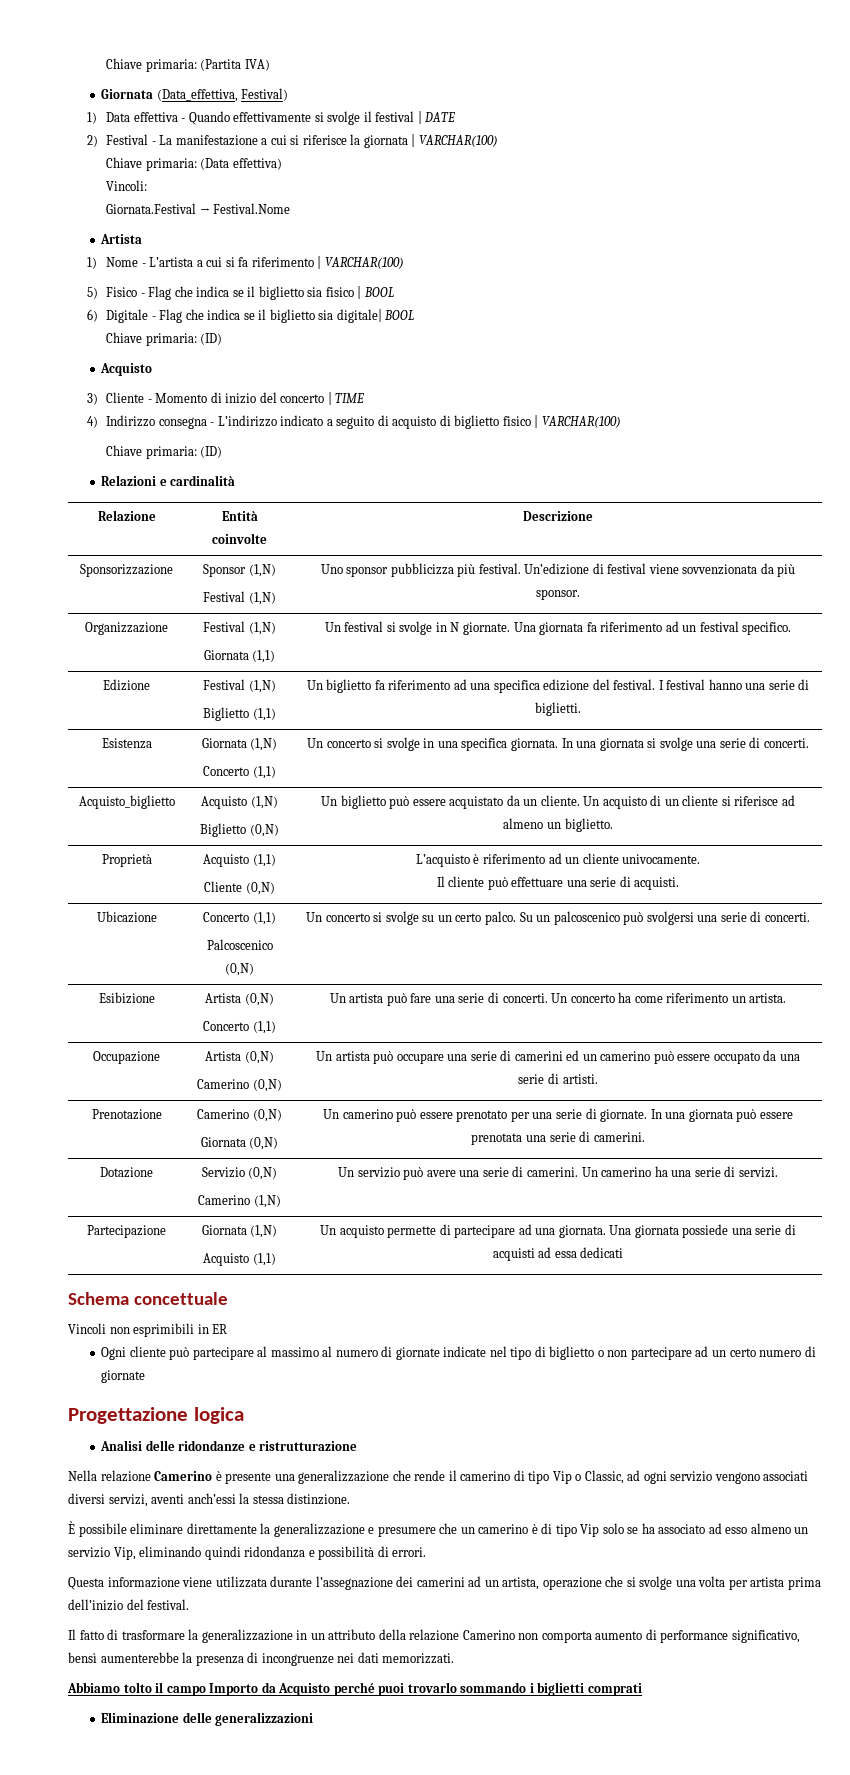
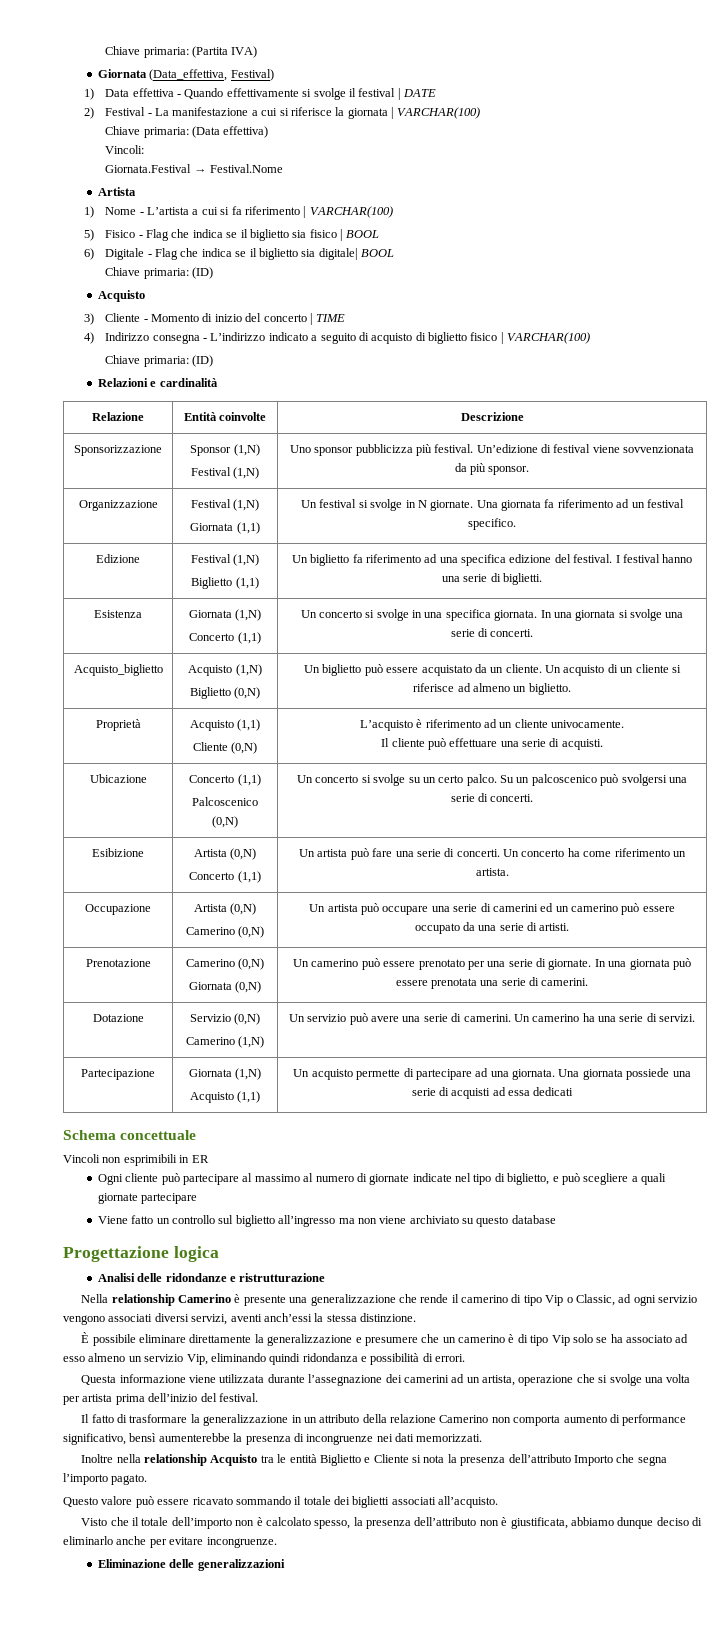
- Ogni cliente può partecipare al massimo al numero di giornate indicate nel tipo di biglietto o non partecipare ad un certo numero di giornate
+ Ogni cliente può partecipare al massimo al numero di giornate indicate nel tipo di biglietto, e può scegliere a quali giornate partecipare
+ Viene fatto un controllo sul biglietto all’ingresso ma non viene archiviato su questo database
- Nella relazione Camerino è presente una generalizzazione che rende il camerino di tipo Vip o Classic, ad ogni servizio vengono associati diversi servizi, aventi anch’essi la stessa distinzione.
+ Nella relationship Camerino è presente una generalizzazione che rende il camerino di tipo Vip o Classic, ad ogni servizio vengono associati diversi servizi, aventi anch’essi la stessa distinzione.
- Abbiamo tolto il campo Importo da Acquisto perché puoi trovarlo sommando i biglietti comprati
+ Inoltre nella relationship Acquisto tra le entità Biglietto e Cliente si nota la presenza dell’attributo Importo che segna l’importo pagato.
+ Questo valore può essere ricavato sommando il totale dei biglietti associati all’acquisto.
+ Visto che il totale dell’importo non è calcolato spesso, la presenza dell’attributo non è giustificata, abbiamo dunque deciso di eliminarlo anche per evitare incongruenze.

